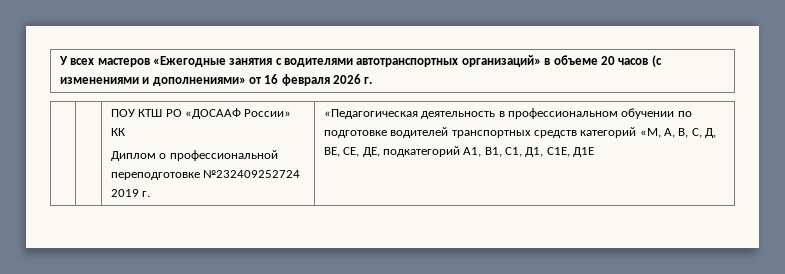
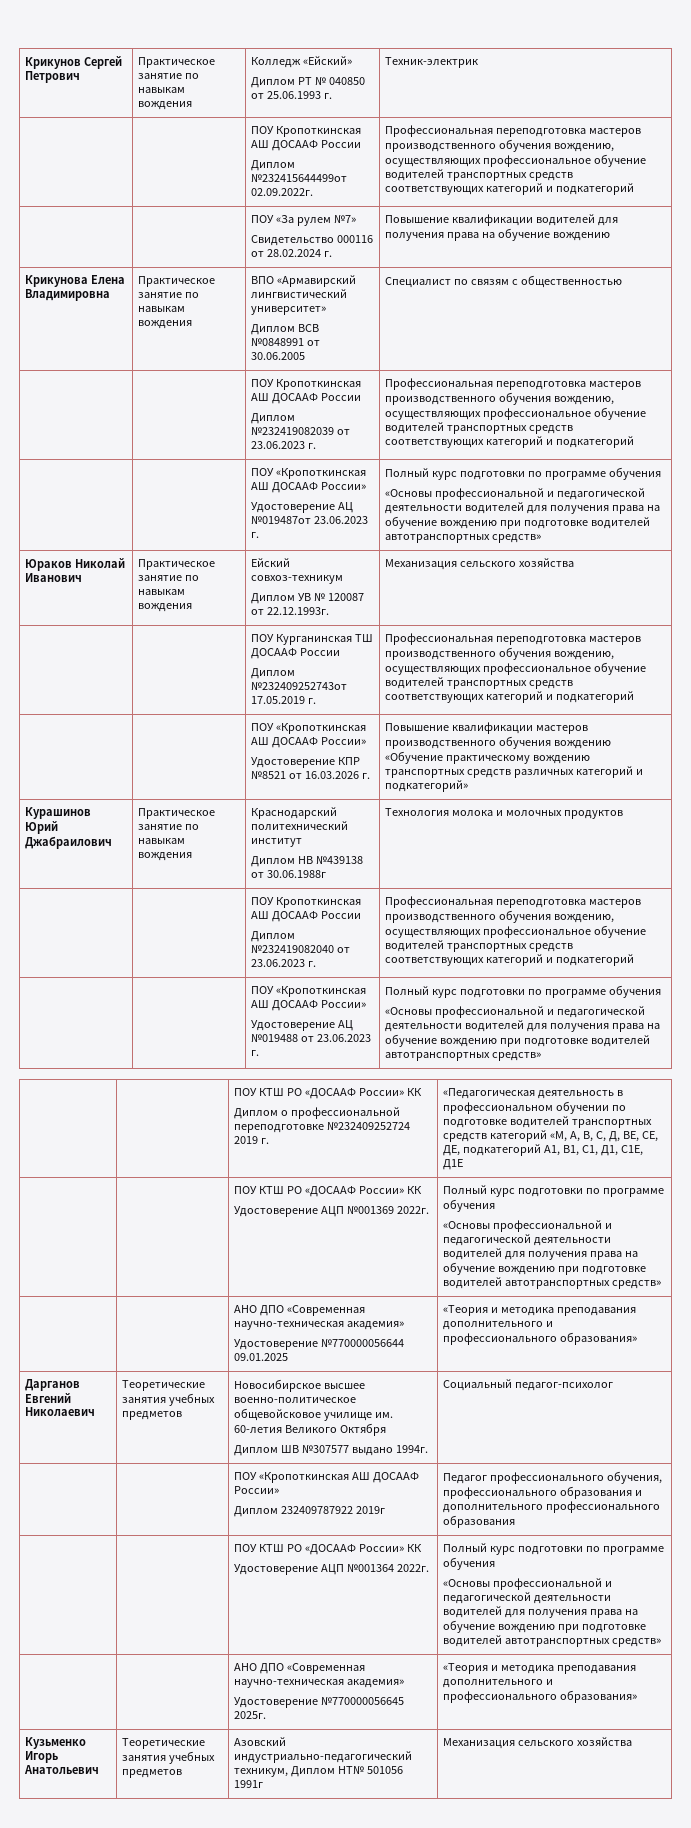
- У всех мастеров «Ежегодные занятия с водителями автотранспортных организаций» в объеме 20 часов (с изменениями и дополнениями» от 16 февраля 2026 г.
+ Крикунов Сергей Петрович | Практическое занятие по навыкам вождения | Колледж «Ейский»
+ Диплом РТ № 040850 от 25.06.1993 г. | Техник-электрик
+ | | ПОУ Кропоткинская АШ ДОСААФ России
+ Диплом №232415644499от 02.09.2022г. | Профессиональная переподготовка мастеров производственного обучения вождению, осуществляющих профессиональное обучение водителей транспортных средств соответствующих категорий и подкатегорий
+ | | ПОУ «За рулем №7»
+ Свидетельство 000116 от 28.02.2024 г. | Повышение квалификации водителей для получения права на обучение вождению
+ Крикунова Елена Владимировна | Практическое занятие по навыкам вождения | ВПО «Армавирский лингвистический университет»
+ Диплом ВСВ №0848991 от 30.06.2005 | Специалист по связям с общественностью
+ | | ПОУ Кропоткинская АШ ДОСААФ России
+ Диплом №232419082039 от 23.06.2023 г. | Профессиональная переподготовка мастеров производственного обучения вождению, осуществляющих профессиональное обучение водителей транспортных средств соответствующих категорий и подкатегорий
+ | | ПОУ «Кропоткинская АШ ДОСААФ России»
+ Удостоверение АЦ №019487от 23.06.2023 г. | Полный курс подготовки по программе обучения
+ «Основы профессиональной и педагогической деятельности водителей для получения права на обучение вождению при подготовке водителей автотранспортных средств»
+ Юраков Николай Иванович | Практическое занятие по навыкам вождения | Ейский совхоз-техникум
+ Диплом УВ № 120087 от 22.12.1993г. | Механизация сельского хозяйства
+ | | ПОУ Курганинская ТШ ДОСААФ России
+ Диплом №232409252743от 17.05.2019 г. | Профессиональная переподготовка мастеров производственного обучения вождению, осуществляющих профессиональное обучение водителей транспортных средств соответствующих категорий и подкатегорий
+ | | ПОУ «Кропоткинская АШ ДОСААФ России»
+ Удостоверение КПР №8521 от 16.03.2026 г. | Повышение квалификации мастеров производственного обучения вождению «Обучение практическому вождению транспортных средств различных категорий и подкатегорий»
+ Курашинов Юрий Джабраилович | Практическое занятие по навыкам вождения | Краснодарский политехнический институт
+ Диплом НВ №439138 от 30.06.1988г | Технология молока и молочных продуктов
+ | | ПОУ Кропоткинская АШ ДОСААФ России
+ Диплом №232419082040 от 23.06.2023 г. | Профессиональная переподготовка мастеров производственного обучения вождению, осуществляющих профессиональное обучение водителей транспортных средств соответствующих категорий и подкатегорий
+ | | ПОУ «Кропоткинская АШ ДОСААФ России»
+ Удостоверение АЦ №019488 от 23.06.2023 г. | Полный курс подготовки по программе обучения
+ «Основы профессиональной и педагогической деятельности водителей для получения права на обучение вождению при подготовке водителей автотранспортных средств»
  | | ПОУ КТШ РО «ДОСААФ России» КК
  Диплом о профессиональной переподготовке №232409252724 2019 г. | «Педагогическая деятельность в профессиональном обучении по подготовке водителей транспортных средств категорий «М, А, В, С, Д, ВЕ, СЕ, ДЕ, подкатегорий А1, В1, С1, Д1, С1Е, Д1Е
+ | | ПОУ КТШ РО «ДОСААФ России» КК
+ Удостоверение АЦП №001369 2022г. | Полный курс подготовки по программе обучения
+ «Основы профессиональной и педагогической деятельности водителей для получения права на обучение вождению при подготовке водителей автотранспортных средств»
+ | | АНО ДПО «Современная научно-техническая академия»
+ Удостоверение №770000056644 09.01.2025 | «Теория и методика преподавания дополнительного и профессионального образования»
+ Дарганов Евгений Николаевич | Теоретические занятия учебных предметов | Новосибирское высшее военно-политическое общевойсковое училище им. 60-летия Великого Октября
+ Диплом ШВ №307577 выдано 1994г. | Социальный педагог-психолог
+ | | ПОУ «Кропоткинская АШ ДОСААФ России»
+ Диплом 232409787922 2019г | Педагог профессионального обучения, профессионального образования и дополнительного профессионального образования
+ | | ПОУ КТШ РО «ДОСААФ России» КК
+ Удостоверение АЦП №001364 2022г. | Полный курс подготовки по программе обучения
+ «Основы профессиональной и педагогической деятельности водителей для получения права на обучение вождению при подготовке водителей автотранспортных средств»
+ | | АНО ДПО «Современная научно-техническая академия»
+ Удостоверение №770000056645 2025г. | «Теория и методика преподавания дополнительного и профессионального образования»
+ Кузьменко Игорь Анатольевич | Теоретические занятия учебных предметов | Азовский индустриально-педагогический техникум, Диплом НТ№ 501056 1991г | Механизация сельского хозяйства

